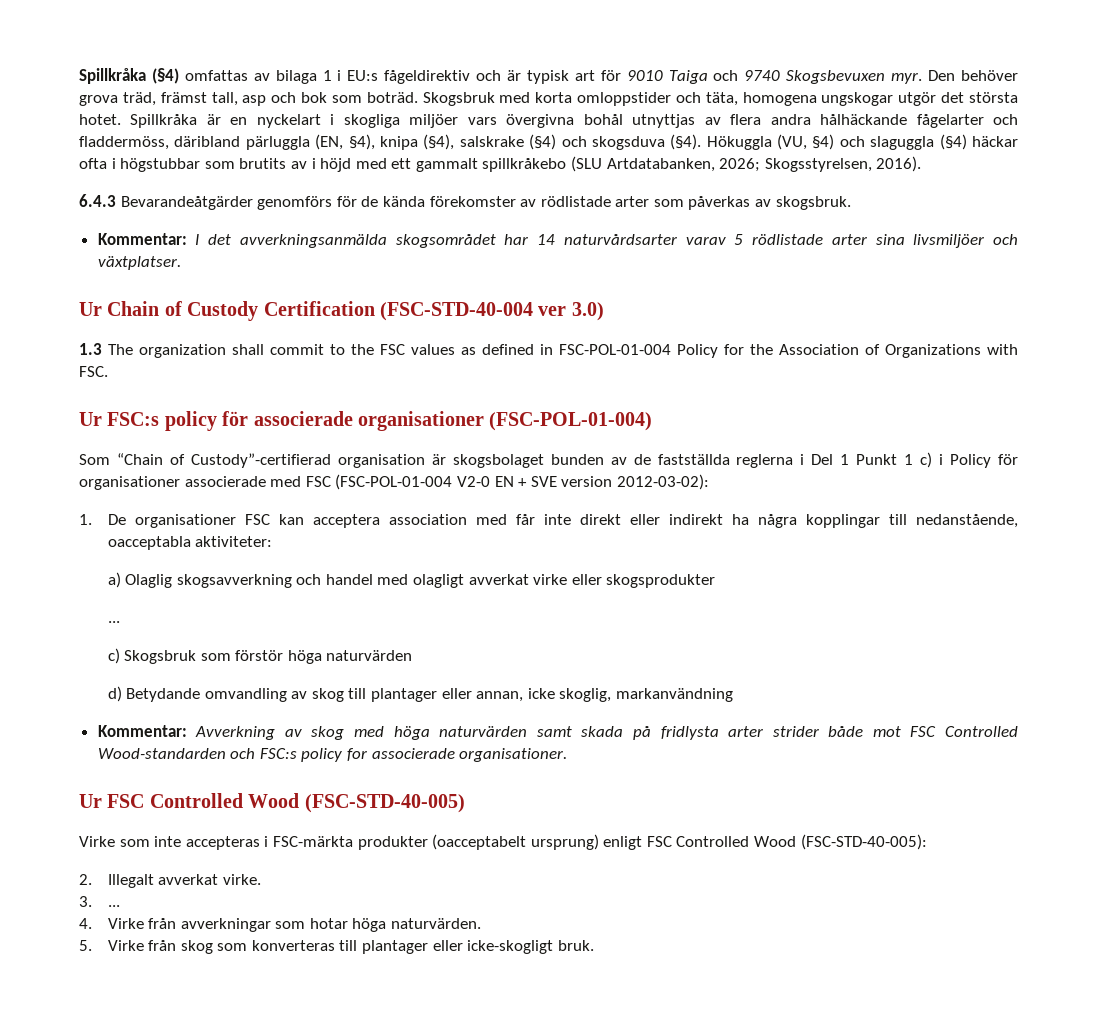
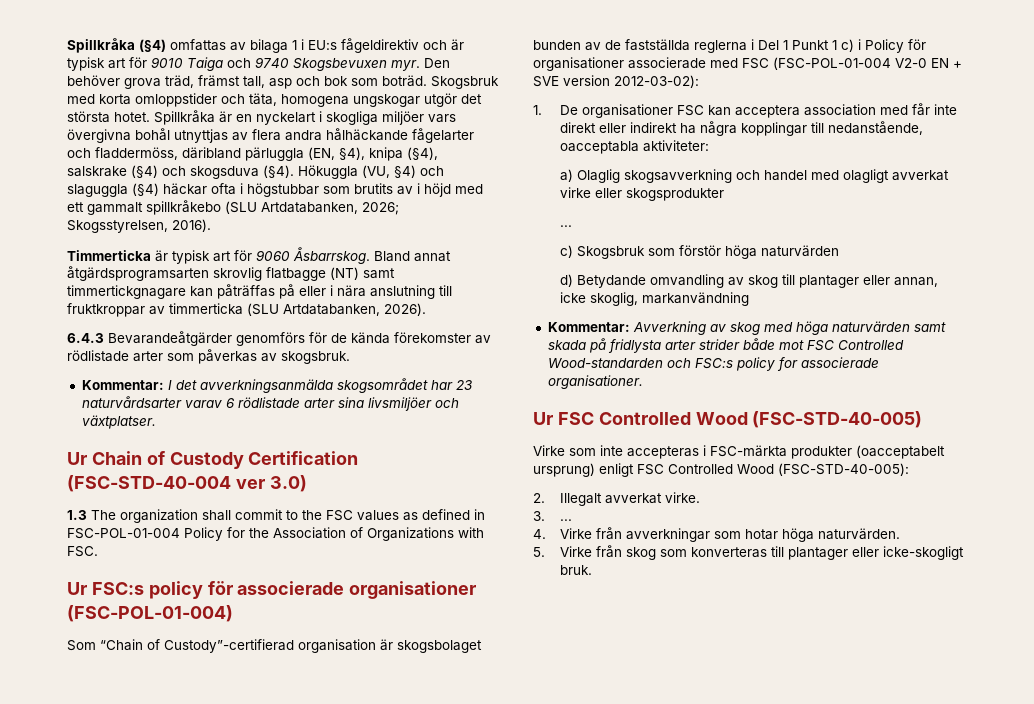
+ Timmerticka är typisk art för 9060 Åsbarrskog. Bland annat åtgärdsprogramsarten skrovlig flatbagge (NT) samt timmertickgnagare kan påträffas på eller i nära anslutning till fruktkroppar av timmerticka (SLU Artdatabanken, 2026).
- Kommentar: I det avverkningsanmälda skogsområdet har 14 naturvårdsarter varav 5 rödlistade arter sina livsmiljöer och växtplatser.
+ Kommentar: I det avverkningsanmälda skogsområdet har 23 naturvårdsarter varav 6 rödlistade arter sina livsmiljöer och växtplatser.

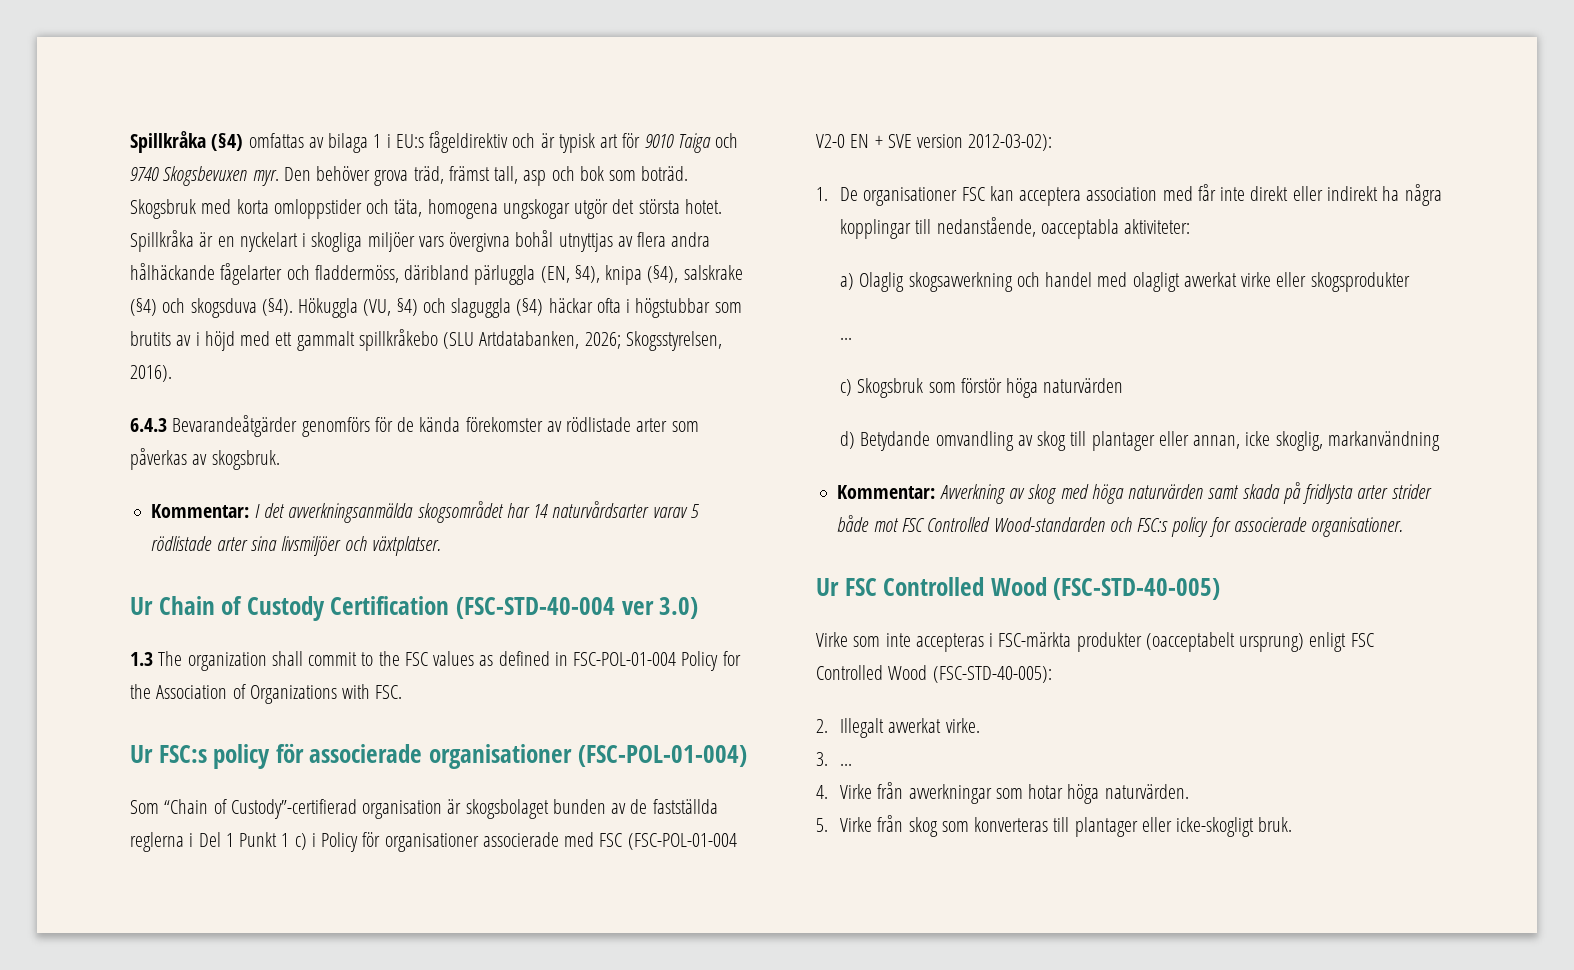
- Timmerticka är typisk art för 9060 Åsbarrskog. Bland annat åtgärdsprogramsarten skrovlig flatbagge (NT) samt timmertickgnagare kan påträffas på eller i nära anslutning till fruktkroppar av timmerticka (SLU Artdatabanken, 2026).
- Kommentar: I det avverkningsanmälda skogsområdet har 23 naturvårdsarter varav 6 rödlistade arter sina livsmiljöer och växtplatser.
+ Kommentar: I det avverkningsanmälda skogsområdet har 14 naturvårdsarter varav 5 rödlistade arter sina livsmiljöer och växtplatser.

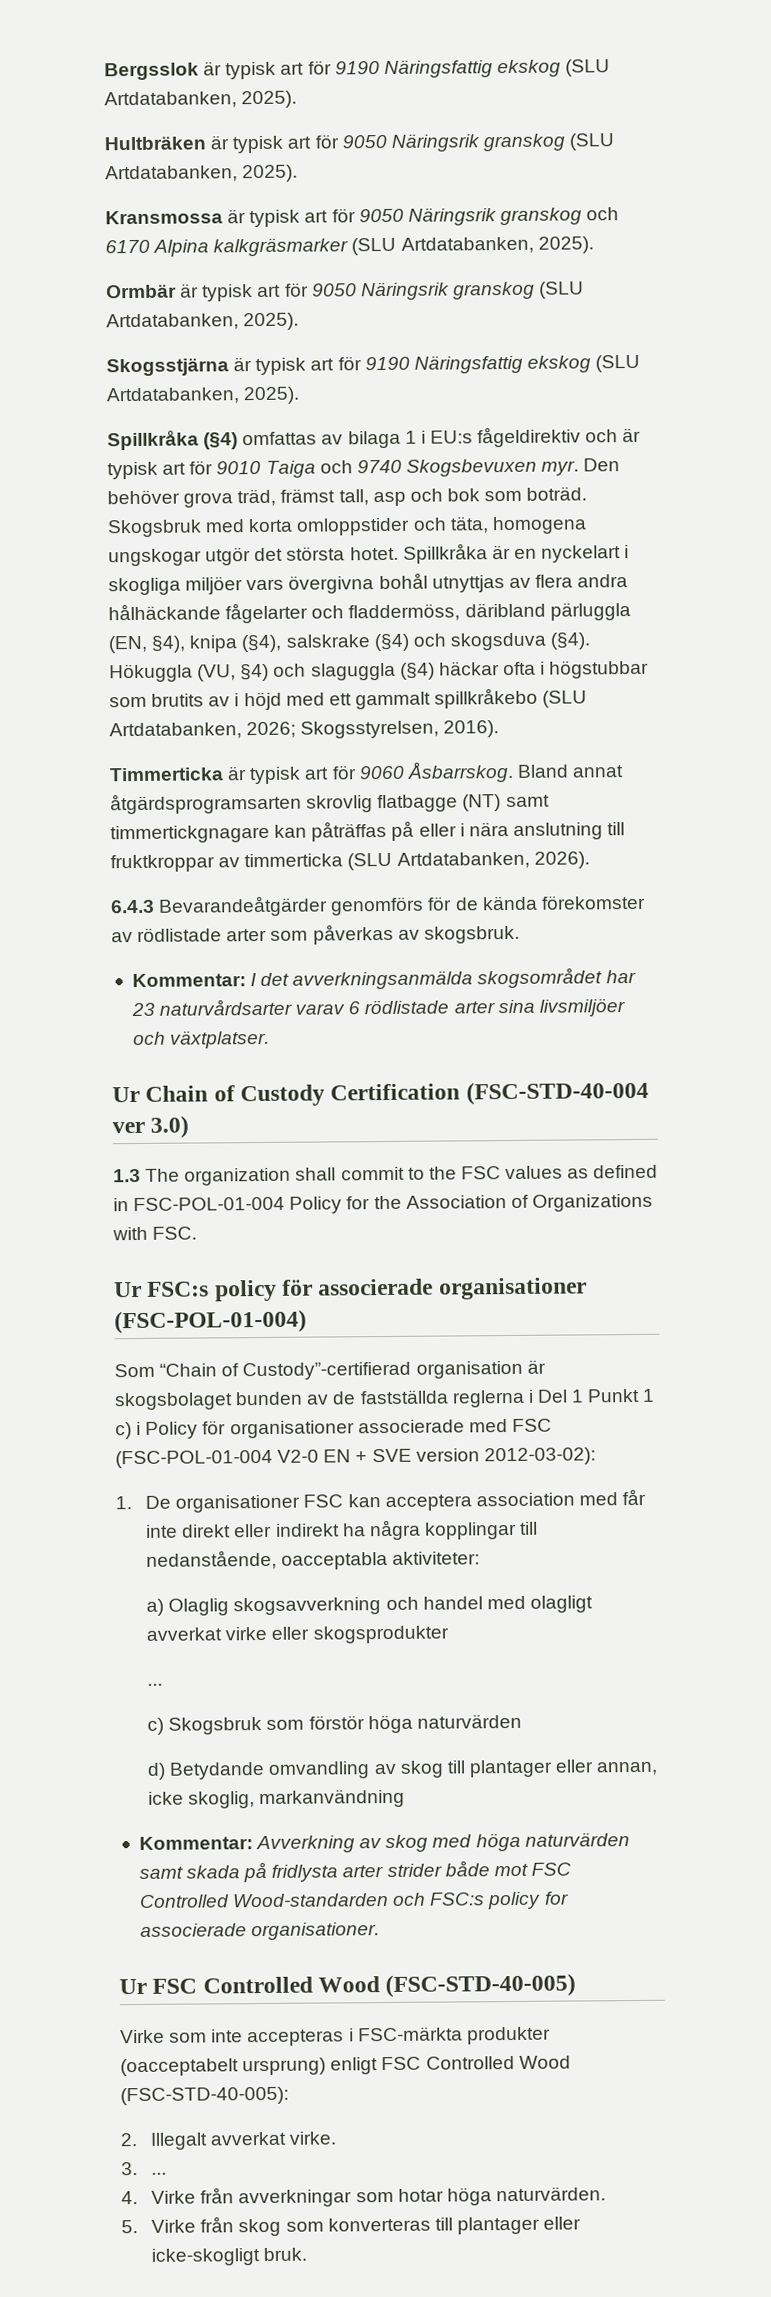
+ Bergsslok är typisk art för 9190 Näringsfattig ekskog (SLU Artdatabanken, 2025).
+ Hultbräken är typisk art för 9050 Näringsrik granskog (SLU Artdatabanken, 2025).
+ Kransmossa är typisk art för 9050 Näringsrik granskog och 6170 Alpina kalkgräsmarker (SLU Artdatabanken, 2025).
+ Ormbär är typisk art för 9050 Näringsrik granskog (SLU Artdatabanken, 2025).
+ Skogsstjärna är typisk art för 9190 Näringsfattig ekskog (SLU Artdatabanken, 2025).
+ Timmerticka är typisk art för 9060 Åsbarrskog. Bland annat åtgärdsprogramsarten skrovlig flatbagge (NT) samt timmertickgnagare kan påträffas på eller i nära anslutning till fruktkroppar av timmerticka (SLU Artdatabanken, 2026).
- Kommentar: I det avverkningsanmälda skogsområdet har 14 naturvårdsarter varav 5 rödlistade arter sina livsmiljöer och växtplatser.
+ Kommentar: I det avverkningsanmälda skogsområdet har 23 naturvårdsarter varav 6 rödlistade arter sina livsmiljöer och växtplatser.

